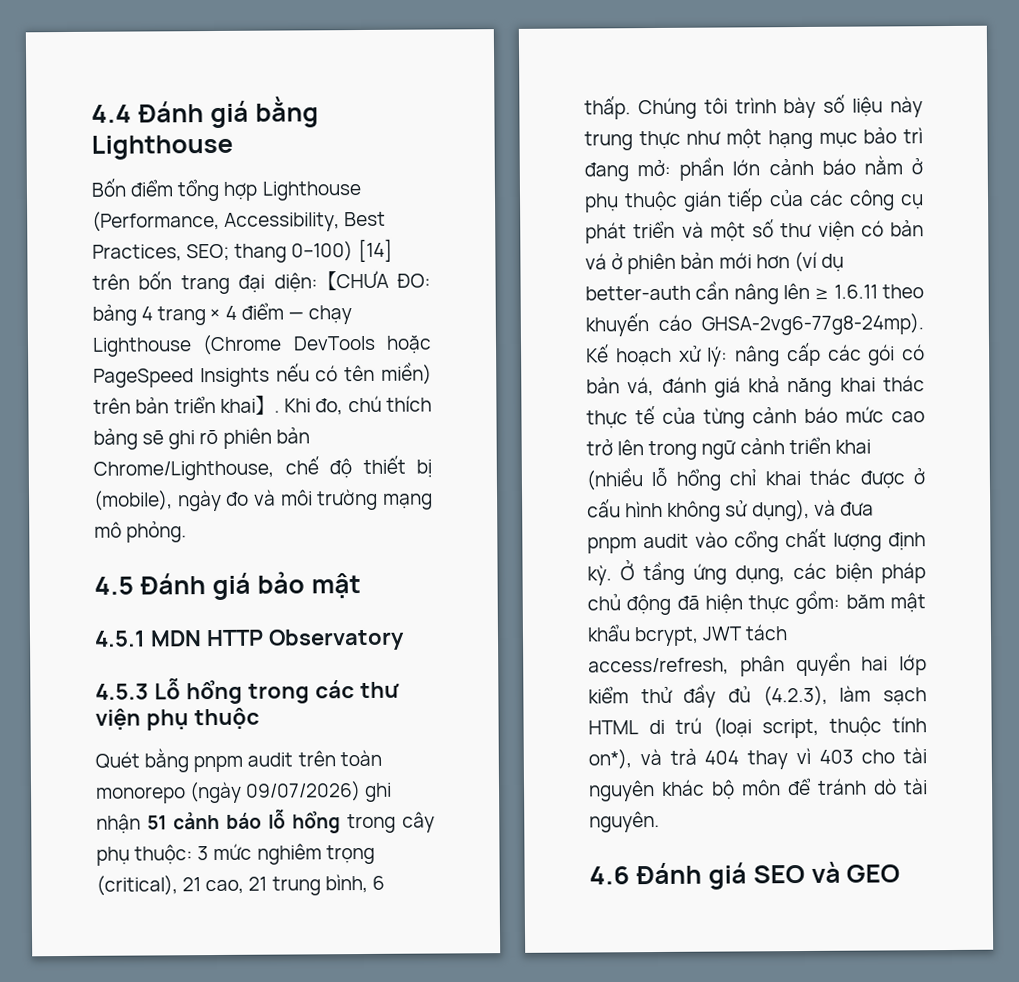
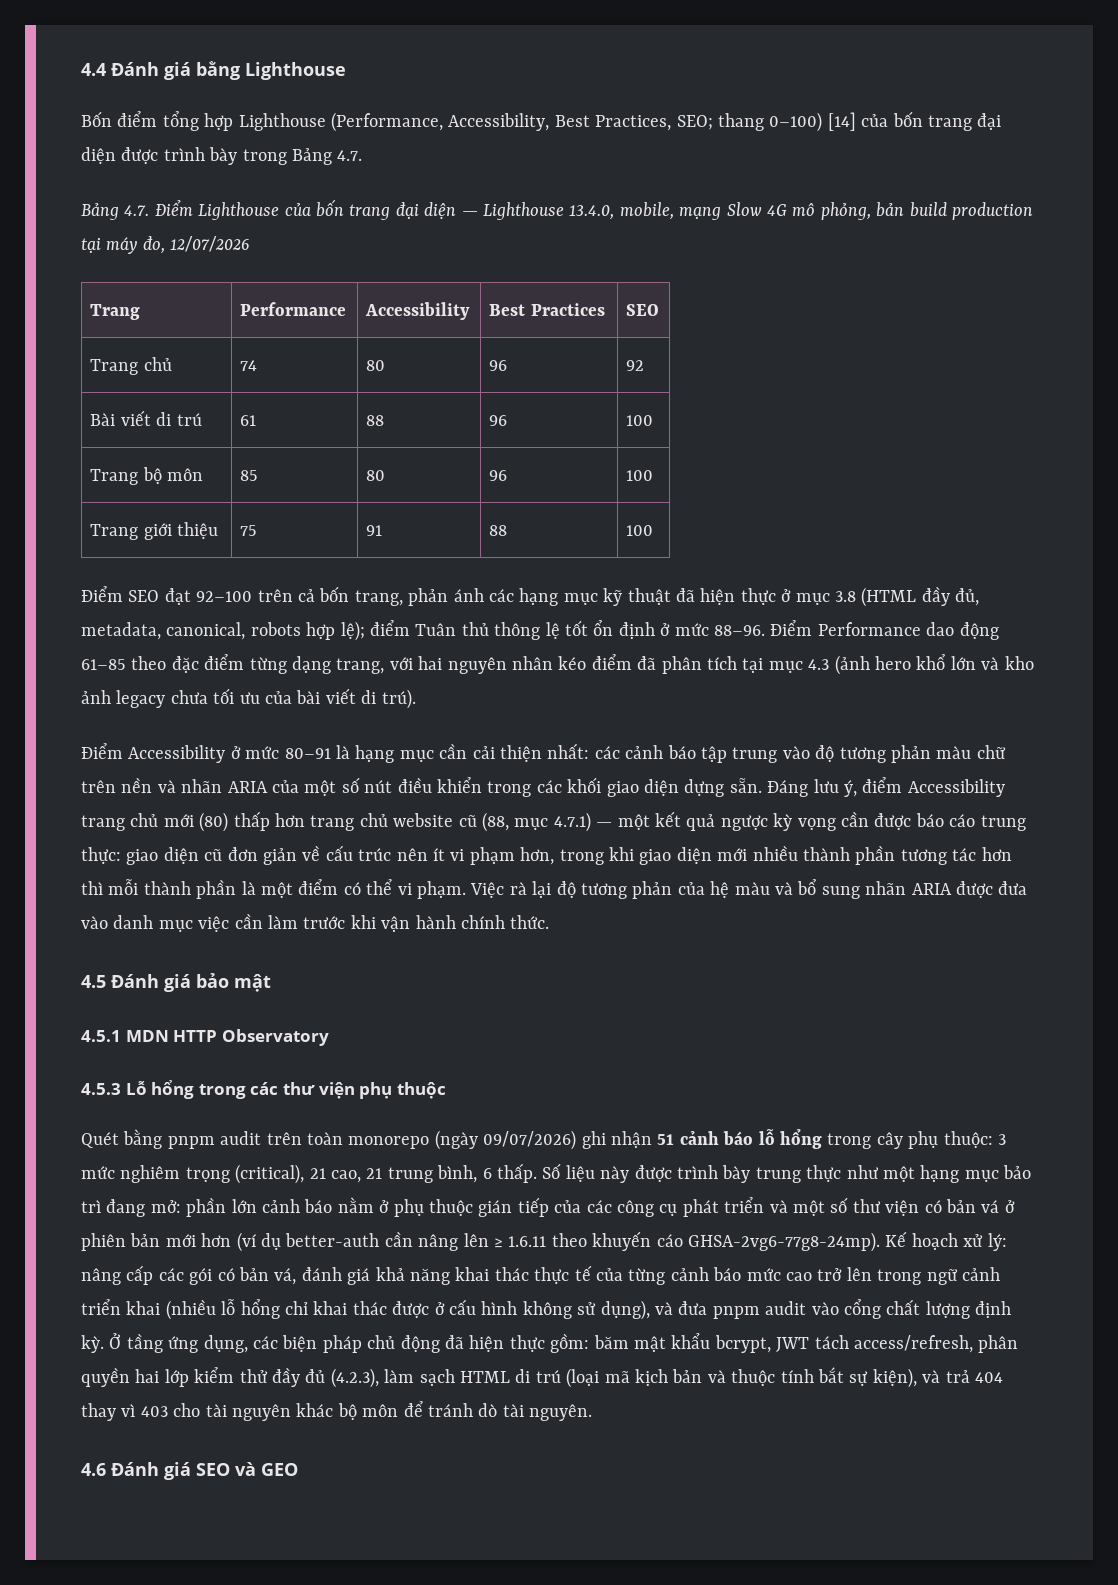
- Bốn điểm tổng hợp Lighthouse (Performance, Accessibility, Best Practices, SEO; thang 0–100) [14] trên bốn trang đại diện:【CHƯA ĐO: bảng 4 trang × 4 điểm — chạy Lighthouse (Chrome DevTools hoặc PageSpeed Insights nếu có tên miền) trên bản triển khai】. Khi đo, chú thích bảng sẽ ghi rõ phiên bản Chrome/Lighthouse, chế độ thiết bị (mobile), ngày đo và môi trường mạng mô phỏng.
+ Bốn điểm tổng hợp Lighthouse (Performance, Accessibility, Best Practices, SEO; thang 0–100) [14] của bốn trang đại diện được trình bày trong Bảng 4.7.
+ Bảng 4.7. Điểm Lighthouse của bốn trang đại diện — Lighthouse 13.4.0, mobile, mạng Slow 4G mô phỏng, bản build production tại máy đo, 12/07/2026
+ Trang | Performance | Accessibility | Best Practices | SEO
+ Trang chủ | 74 | 80 | 96 | 92
+ Bài viết di trú | 61 | 88 | 96 | 100
+ Trang bộ môn | 85 | 80 | 96 | 100
+ Trang giới thiệu | 75 | 91 | 88 | 100
+ Điểm SEO đạt 92–100 trên cả bốn trang, phản ánh các hạng mục kỹ thuật đã hiện thực ở mục 3.8 (HTML đầy đủ, metadata, canonical, robots hợp lệ); điểm Tuân thủ thông lệ tốt ổn định ở mức 88–96. Điểm Performance dao động 61–85 theo đặc điểm từng dạng trang, với hai nguyên nhân kéo điểm đã phân tích tại mục 4.3 (ảnh hero khổ lớn và kho ảnh legacy chưa tối ưu của bài viết di trú).
+ Điểm Accessibility ở mức 80–91 là hạng mục cần cải thiện nhất: các cảnh báo tập trung vào độ tương phản màu chữ trên nền và nhãn ARIA của một số nút điều khiển trong các khối giao diện dựng sẵn. Đáng lưu ý, điểm Accessibility trang chủ mới (80) thấp hơn trang chủ website cũ (88, mục 4.7.1) — một kết quả ngược kỳ vọng cần được báo cáo trung thực: giao diện cũ đơn giản về cấu trúc nên ít vi phạm hơn, trong khi giao diện mới nhiều thành phần tương tác hơn thì mỗi thành phần là một điểm có thể vi phạm. Việc rà lại độ tương phản của hệ màu và bổ sung nhãn ARIA được đưa vào danh mục việc cần làm trước khi vận hành chính thức.
- Chúng tôi trình bày số liệu này trung thực như một hạng mục bảo trì đang mở: phần lớn cảnh báo nằm ở phụ thuộc gián tiếp của các công cụ phát triển và một số thư viện có bản vá ở phiên bản mới hơn (ví dụ better-auth cần nâng lên ≥ 1.6.11 theo khuyến cáo GHSA-2vg6-77g8-24mp).
+ Số liệu này được trình bày trung thực như một hạng mục bảo trì đang mở: phần lớn cảnh báo nằm ở phụ thuộc gián tiếp của các công cụ phát triển và một số thư viện có bản vá ở phiên bản mới hơn (ví dụ better-auth cần nâng lên ≥ 1.6.11 theo khuyến cáo GHSA-2vg6-77g8-24mp).
- Ở tầng ứng dụng, các biện pháp chủ động đã hiện thực gồm: băm mật khẩu bcrypt, JWT tách access/refresh, phân quyền hai lớp kiểm thử đầy đủ (4.2.3), làm sạch HTML di trú (loại script, thuộc tính on*), và trả 404 thay vì 403 cho tài nguyên khác bộ môn để tránh dò tài nguyên.
+ Ở tầng ứng dụng, các biện pháp chủ động đã hiện thực gồm: băm mật khẩu bcrypt, JWT tách access/refresh, phân quyền hai lớp kiểm thử đầy đủ (4.2.3), làm sạch HTML di trú (loại mã kịch bản và thuộc tính bắt sự kiện), và trả 404 thay vì 403 cho tài nguyên khác bộ môn để tránh dò tài nguyên.

